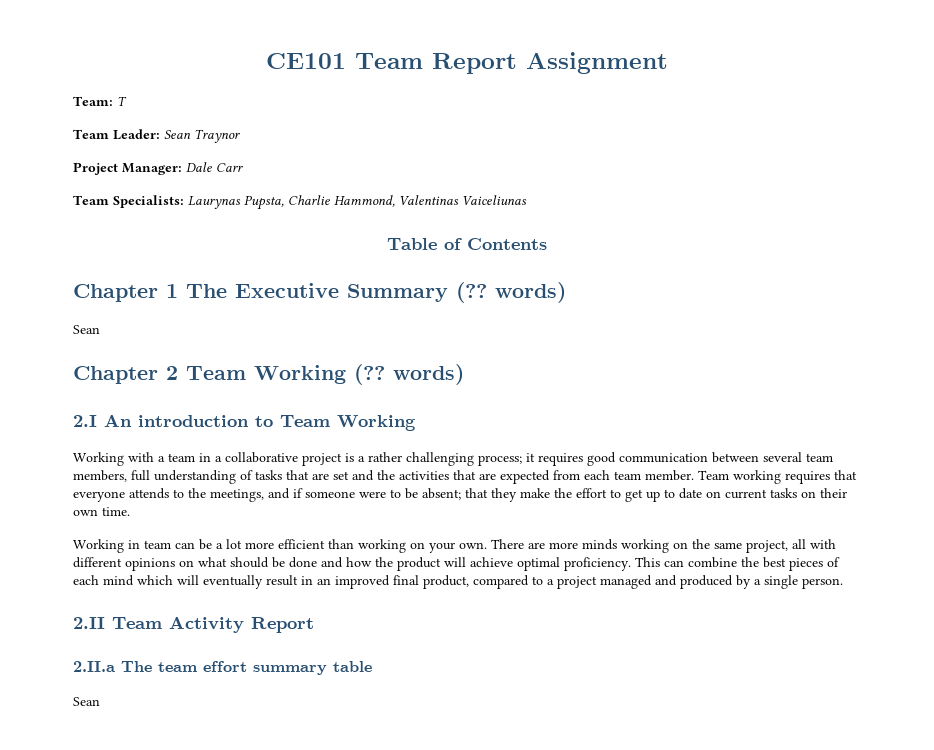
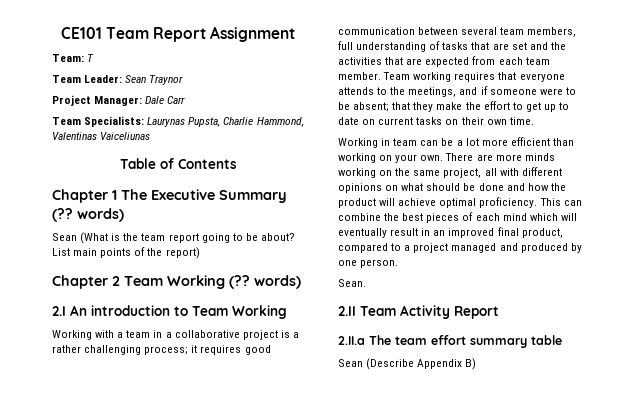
  Chapter 1 The Executive Summary (?? words)
- Sean
+ Sean (What is the team report going to be about? List main points of the report)
- This can combine the best pieces of each mind which will eventually result in an improved final product, compared to a project managed and produced by a single person.
+ This can combine the best pieces of each mind which will eventually result in an improved final product, compared to a project managed and produced by one person.
+ Sean.
  2.II.a The team effort summary table
- Sean
+ Sean (Describe Appendix B)

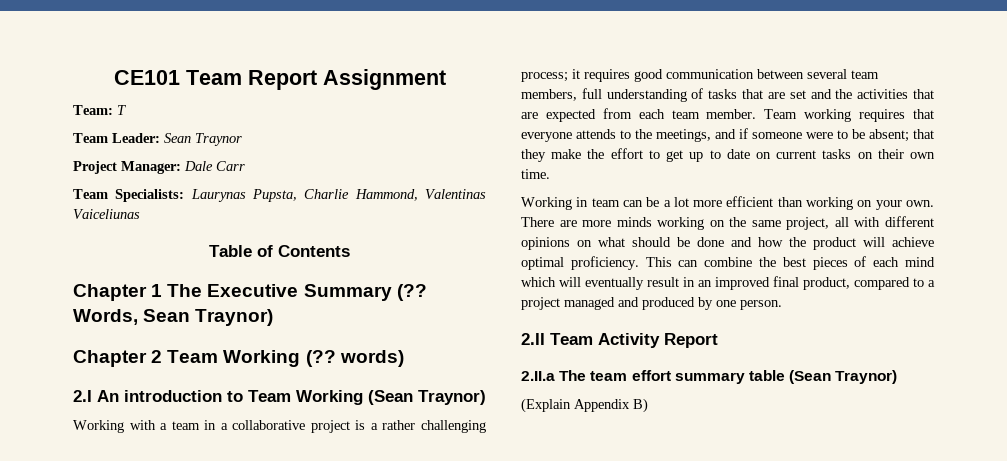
- Chapter 1 The Executive Summary (?? words)
- Sean (What is the team report going to be about? List main points of the report)
+ Chapter 1 The Executive Summary (?? Words, Sean Traynor)
- 2.I An introduction to Team Working
+ 2.I An introduction to Team Working (Sean Traynor)
- Sean.
- 2.II.a The team effort summary table
- Sean (Describe Appendix B)
+ 2.II.a The team effort summary table (Sean Traynor)
+ (Explain Appendix B)

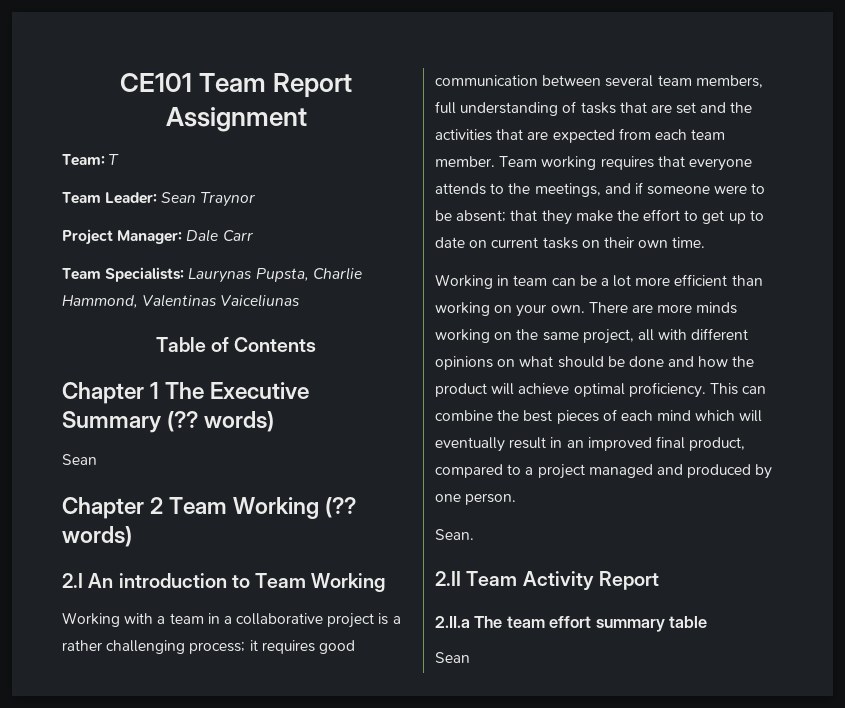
- Chapter 1 The Executive Summary (?? Words, Sean Traynor)
+ Chapter 1 The Executive Summary (?? words)
+ Sean
- 2.I An introduction to Team Working (Sean Traynor)
+ 2.I An introduction to Team Working
+ Sean.
- 2.II.a The team effort summary table (Sean Traynor)
- (Explain Appendix B)
+ 2.II.a The team effort summary table
+ Sean

